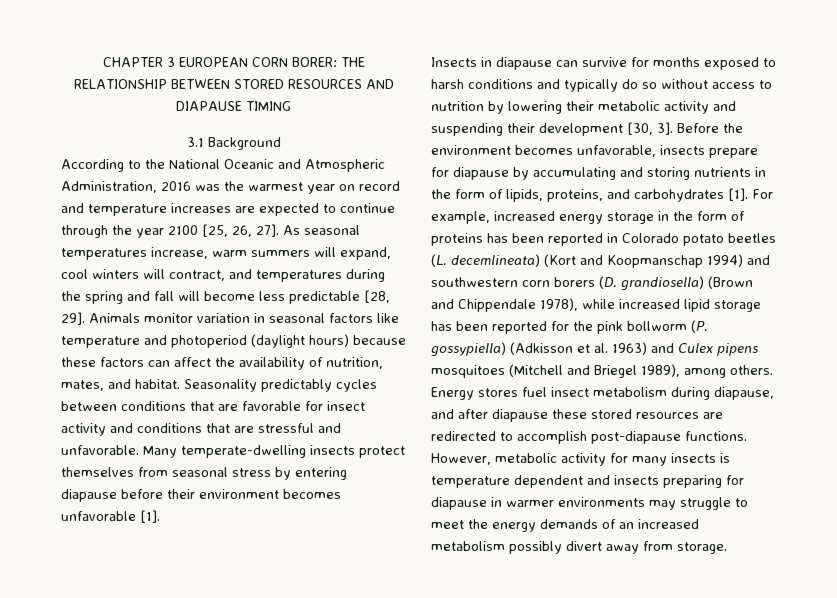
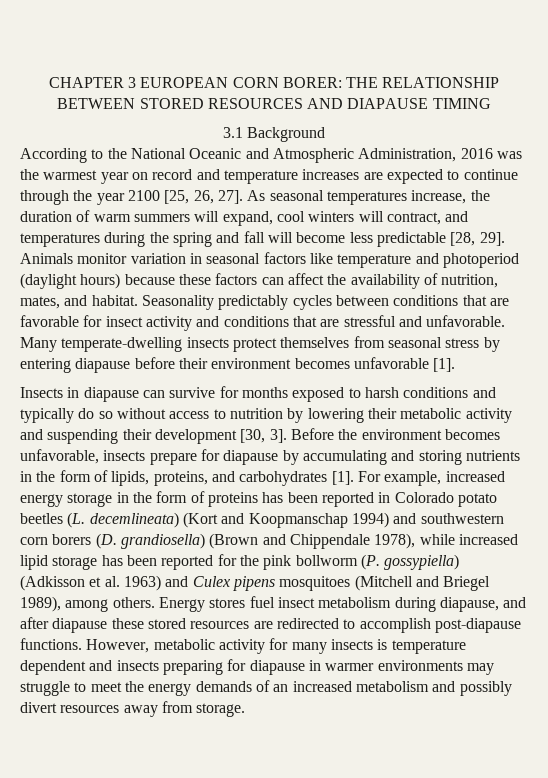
- As seasonal temperatures increase, warm summers will expand, cool winters will contract, and temperatures during the spring and fall will become less predictable [28, 29].
+ As seasonal temperatures increase, the duration of warm summers will expand, cool winters will contract, and temperatures during the spring and fall will become less predictable [28, 29].
- However, metabolic activity for many insects is temperature dependent and insects preparing for diapause in warmer environments may struggle to meet the energy demands of an increased metabolism possibly divert away from storage.
+ However, metabolic activity for many insects is temperature dependent and insects preparing for diapause in warmer environments may struggle to meet the energy demands of an increased metabolism and possibly divert resources away from storage.

